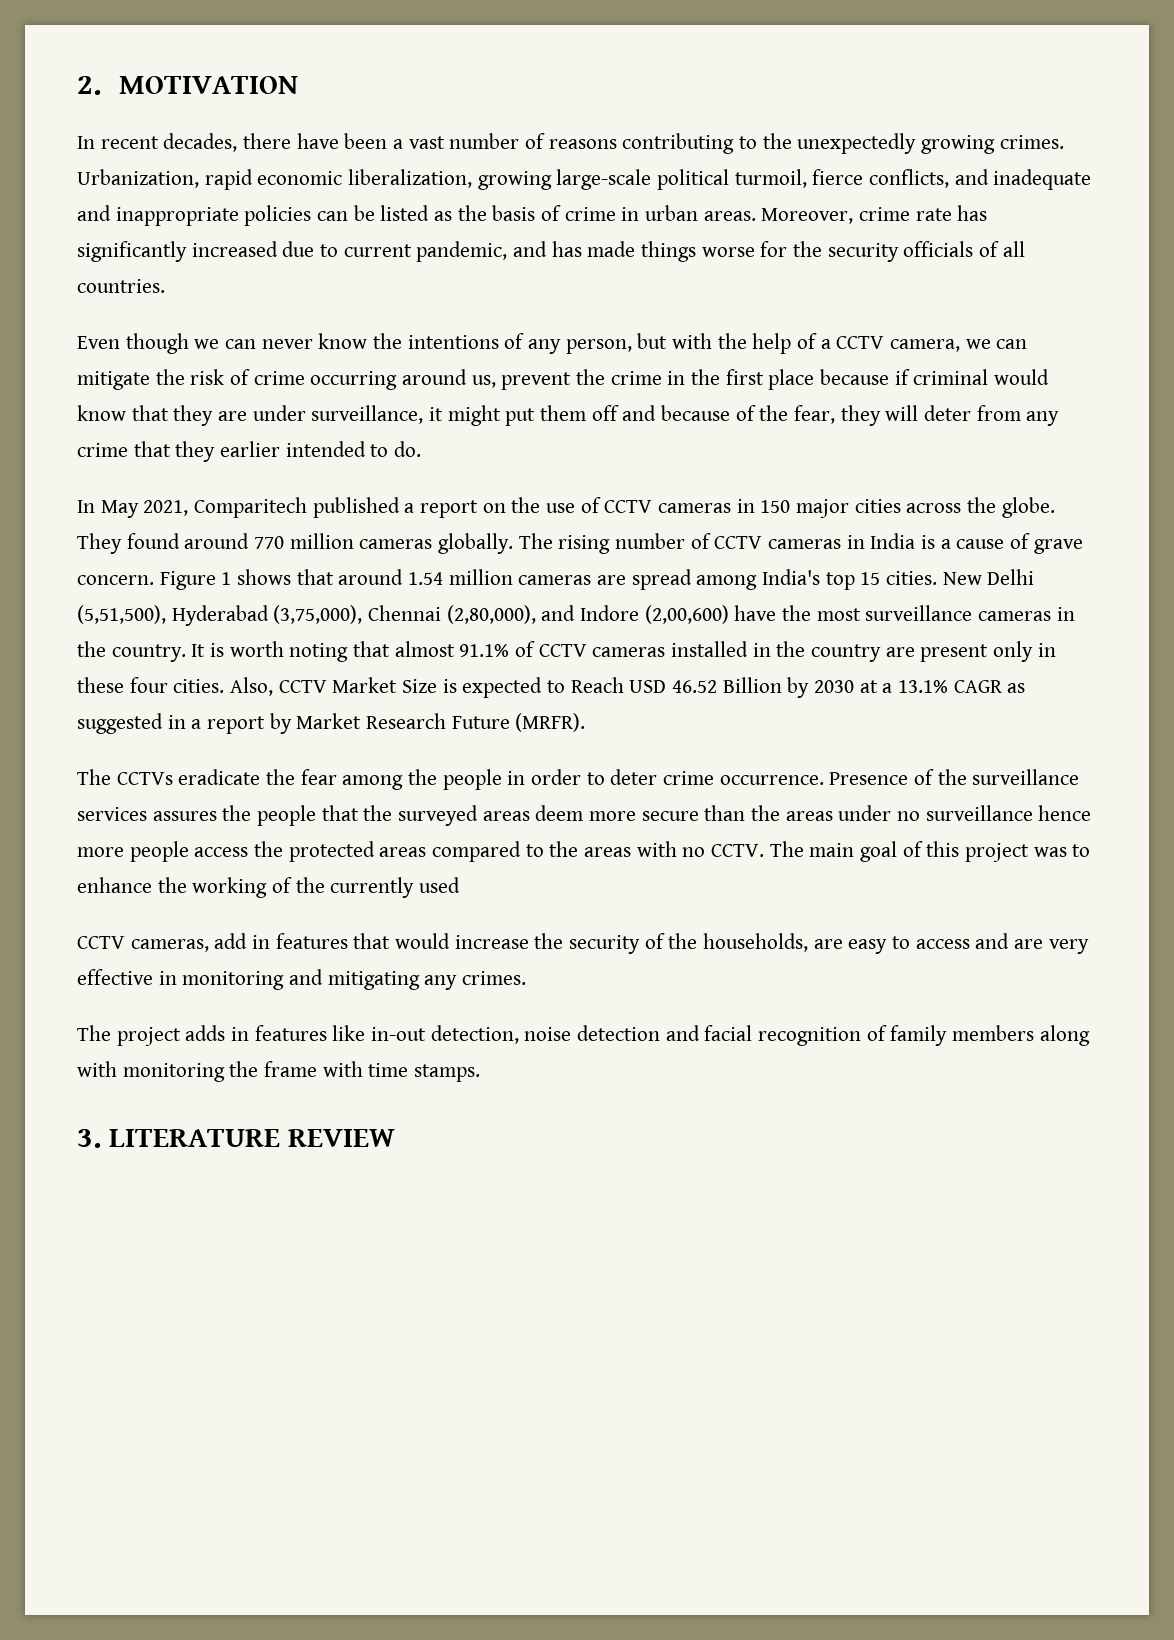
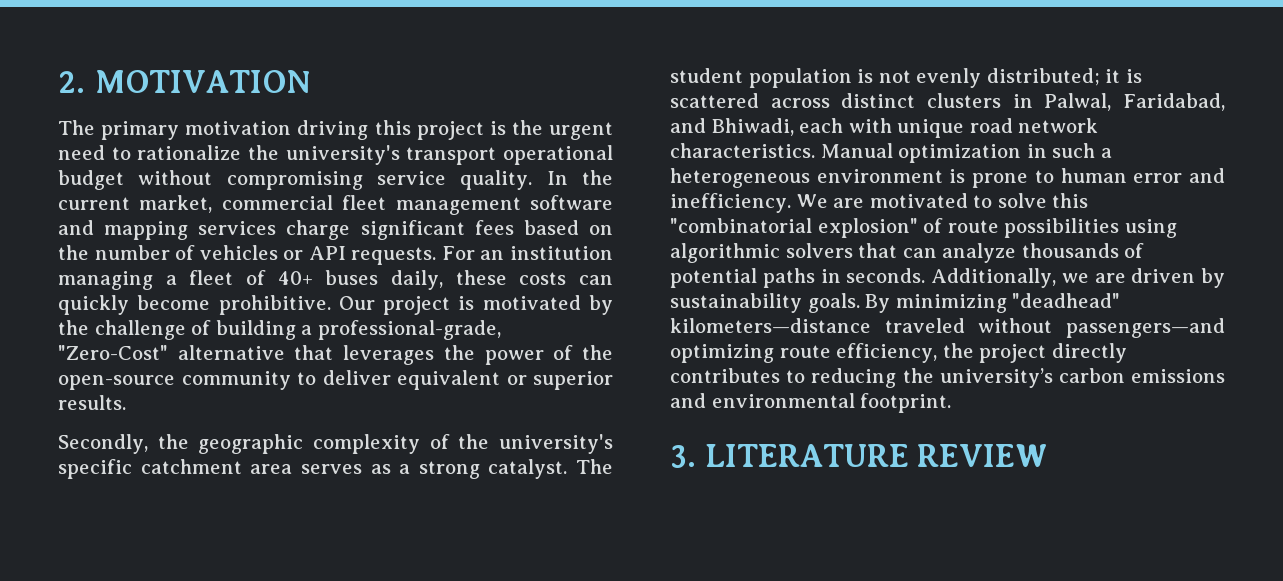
- In recent decades, there have been a vast number of reasons contributing to the unexpectedly growing crimes. Urbanization, rapid economic liberalization, growing large-scale political turmoil, fierce conflicts, and inadequate and inappropriate policies can be listed as the basis of crime in urban areas. Moreover, crime rate has significantly increased due to current pandemic, and has made things worse for the security officials of all countries.
- Even though we can never know the intentions of any person, but with the help of a CCTV camera, we can mitigate the risk of crime occurring around us, prevent the crime in the first place because if criminal would know that they are under surveillance, it might put them off and because of the fear, they will deter from any crime that they earlier intended to do.
- In May 2021, Comparitech published a report on the use of CCTV cameras in 150 major cities across the globe. They found around 770 million cameras globally. The rising number of CCTV cameras in India is a cause of grave concern. Figure 1 shows that around 1.54 million cameras are spread among India's top 15 cities. New Delhi (5,51,500), Hyderabad (3,75,000), Chennai (2,80,000), and Indore (2,00,600) have the most surveillance cameras in the country. It is worth noting that almost 91.1% of CCTV cameras installed in the country are present only in these four cities. Also, CCTV Market Size is expected to Reach USD 46.52 Billion by 2030 at a 13.1% CAGR as suggested in a report by Market Research Future (MRFR).
- The CCTVs eradicate the fear among the people in order to deter crime occurrence. Presence of the surveillance services assures the people that the surveyed areas deem more secure than the areas under no surveillance hence more people access the protected areas compared to the areas with no CCTV. The main goal of this project was to enhance the working of the currently used
- CCTV cameras, add in features that would increase the security of the households, are easy to access and are very effective in monitoring and mitigating any crimes.
- The project adds in features like in-out detection, noise detection and facial recognition of family members along with monitoring the frame with time stamps.
+ The primary motivation driving this project is the urgent need to rationalize the university's transport operational budget without compromising service quality. In the current market, commercial fleet management software and mapping services charge significant fees based on the number of vehicles or API requests. For an institution managing a fleet of 40+ buses daily, these costs can quickly become prohibitive. Our project is motivated by the challenge of building a professional-grade, "Zero-Cost" alternative that leverages the power of the open-source community to deliver equivalent or superior results.
+ Secondly, the geographic complexity of the university's specific catchment area serves as a strong catalyst. The student population is not evenly distributed; it is scattered across distinct clusters in Palwal, Faridabad, and Bhiwadi, each with unique road network characteristics. Manual optimization in such a heterogeneous environment is prone to human error and inefficiency. We are motivated to solve this "combinatorial explosion" of route possibilities using algorithmic solvers that can analyze thousands of potential paths in seconds. Additionally, we are driven by sustainability goals. By minimizing "deadhead" kilometers—distance traveled without passengers—and optimizing route efficiency, the project directly contributes to reducing the university’s carbon emissions and environmental footprint.

